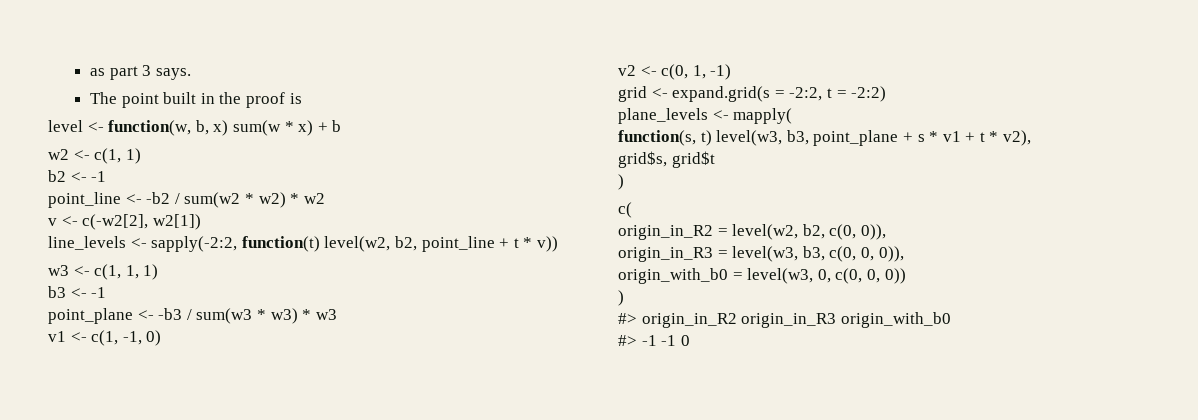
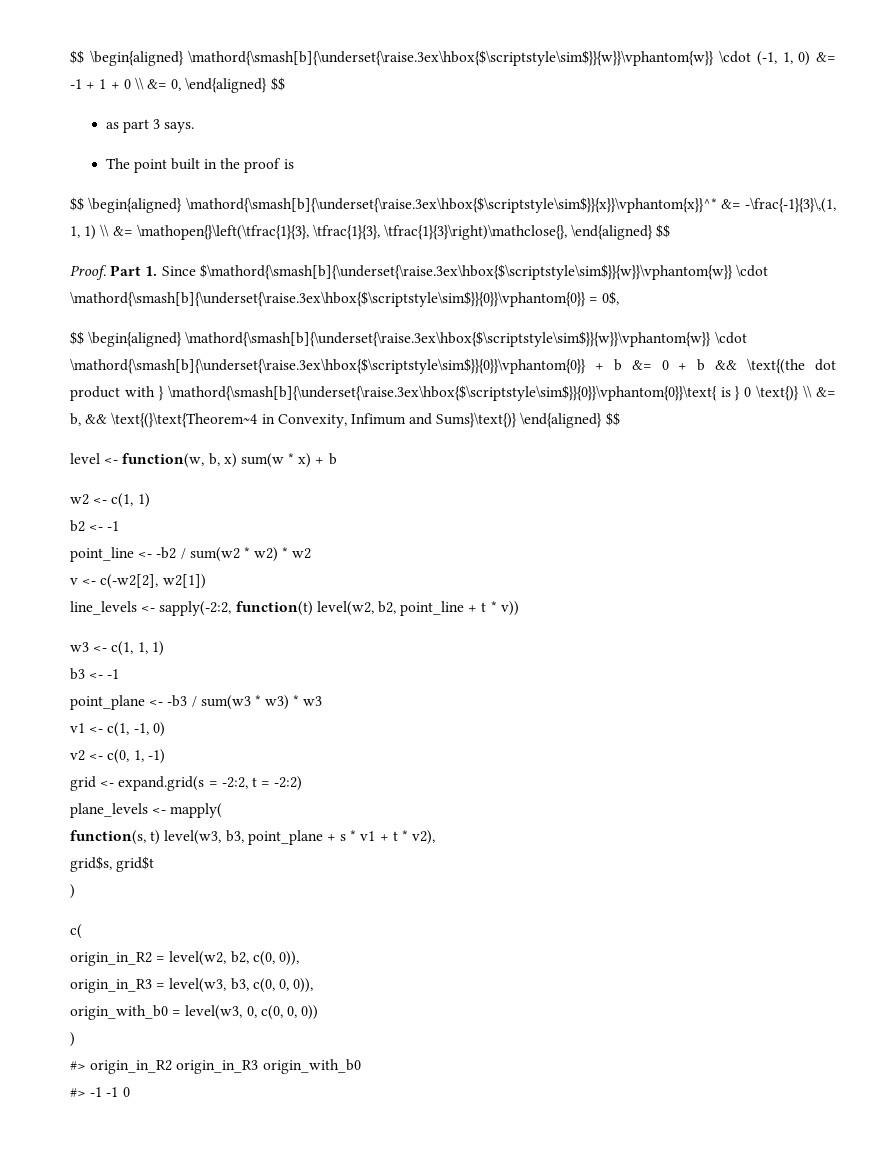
+ $$ \begin{aligned} \mathord{\smash[b]{\underset{\raise.3ex\hbox{$\scriptstyle\sim$}}{w}}\vphantom{w}} \cdot (-1, 1, 0) &= -1 + 1 + 0 \\ &= 0, \end{aligned} $$
+ $$ \begin{aligned} \mathord{\smash[b]{\underset{\raise.3ex\hbox{$\scriptstyle\sim$}}{x}}\vphantom{x}}^* &= -\frac{-1}{3}\,(1, 1, 1) \\ &= \mathopen{}\left(\tfrac{1}{3}, \tfrac{1}{3}, \tfrac{1}{3}\right)\mathclose{}, \end{aligned} $$
+ Proof. Part 1. Since $\mathord{\smash[b]{\underset{\raise.3ex\hbox{$\scriptstyle\sim$}}{w}}\vphantom{w}} \cdot \mathord{\smash[b]{\underset{\raise.3ex\hbox{$\scriptstyle\sim$}}{0}}\vphantom{0}} = 0$,
+ $$ \begin{aligned} \mathord{\smash[b]{\underset{\raise.3ex\hbox{$\scriptstyle\sim$}}{w}}\vphantom{w}} \cdot \mathord{\smash[b]{\underset{\raise.3ex\hbox{$\scriptstyle\sim$}}{0}}\vphantom{0}} + b &= 0 + b && \text{(the dot product with } \mathord{\smash[b]{\underset{\raise.3ex\hbox{$\scriptstyle\sim$}}{0}}\vphantom{0}}\text{ is } 0 \text{)} \\ &= b, && \text{(}\text{Theorem~4 in Convexity, Infimum and Sums}\text{)} \end{aligned} $$

